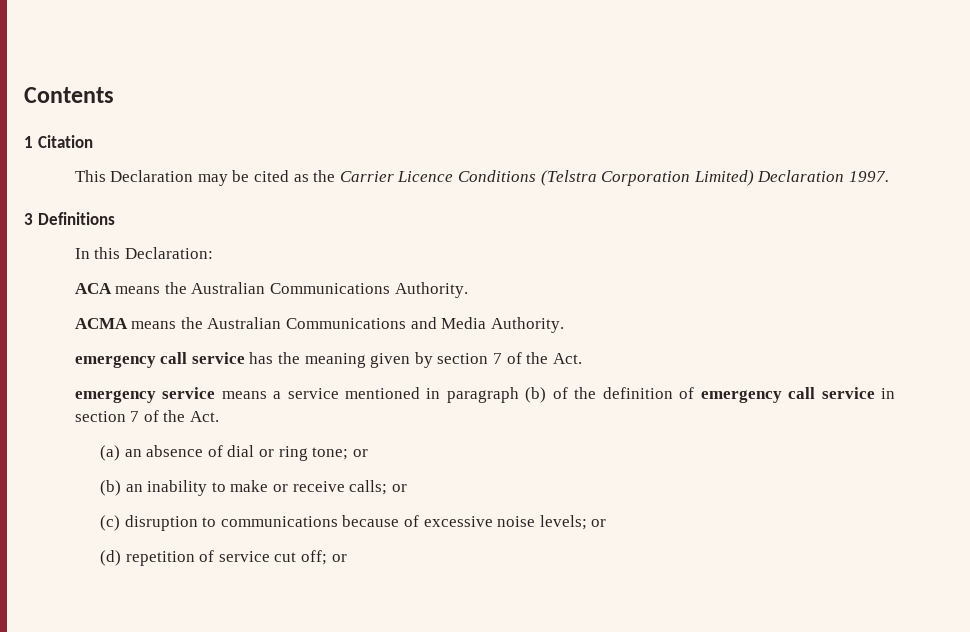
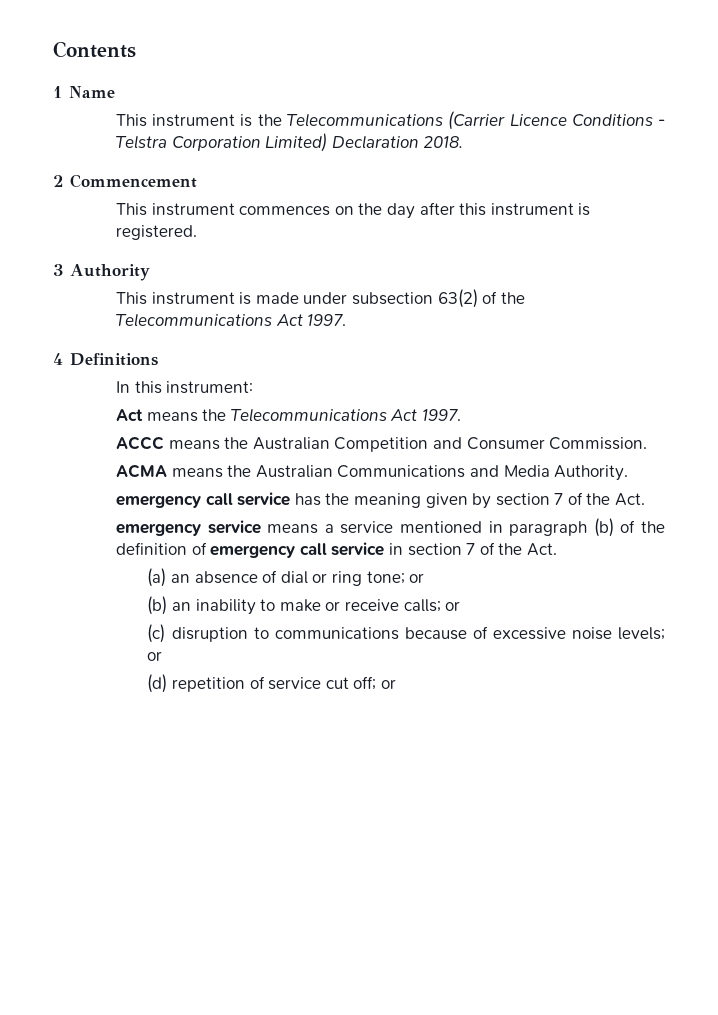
- 1 Citation
- This Declaration may be cited as the Carrier Licence Conditions (Telstra Corporation Limited) Declaration 1997.
- 3 Definitions
+ 1 Name
+ This instrument is the Telecommunications (Carrier Licence Conditions - Telstra Corporation Limited) Declaration 2018.
+ 2 Commencement
+ This instrument commences on the day after this instrument is registered.
+ 3 Authority
+ This instrument is made under subsection 63(2) of the Telecommunications Act 1997.
+ 4 Definitions
- In this Declaration:
- ACA means the Australian Communications Authority.
+ In this instrument:
+ Act means the Telecommunications Act 1997.
+ ACCC means the Australian Competition and Consumer Commission.

